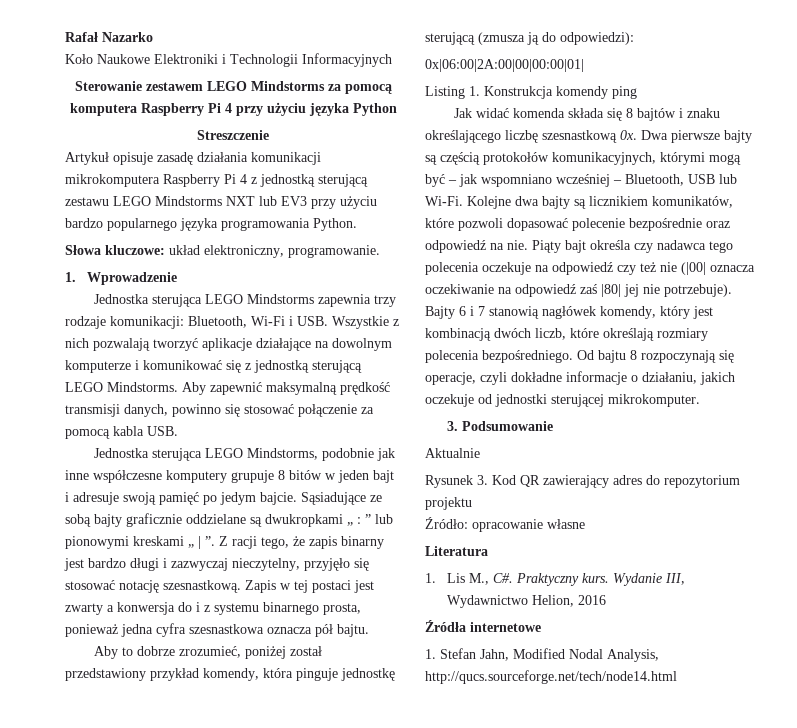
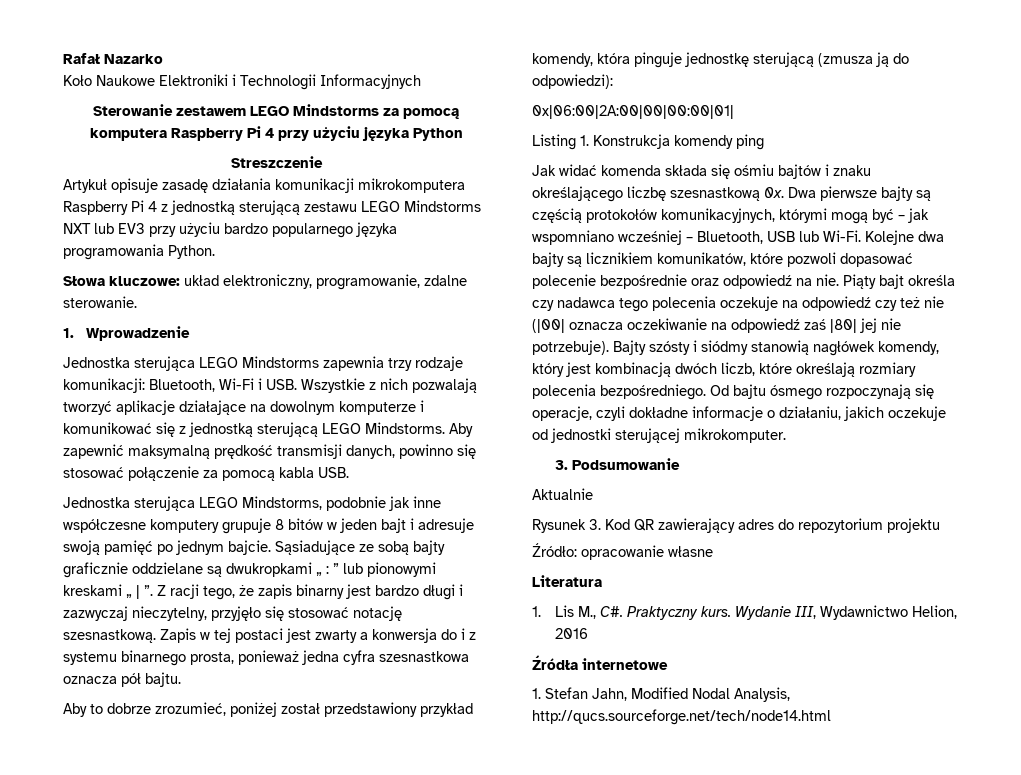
- Słowa kluczowe: układ elektroniczny, programowanie.
+ Słowa kluczowe: układ elektroniczny, programowanie, zdalne sterowanie.
- Jednostka sterująca LEGO Mindstorms, podobnie jak inne współczesne komputery grupuje 8 bitów w jeden bajt i adresuje swoją pamięć po jedym bajcie.
+ Jednostka sterująca LEGO Mindstorms, podobnie jak inne współczesne komputery grupuje 8 bitów w jeden bajt i adresuje swoją pamięć po jednym bajcie.
- Jak widać komenda składa się 8 bajtów i znaku określającego liczbę szesnastkową 0x.
+ Jak widać komenda składa się ośmiu bajtów i znaku określającego liczbę szesnastkową 0x.
- Bajty 6 i 7 stanowią nagłówek komendy, który jest kombinacją dwóch liczb, które określają rozmiary polecenia bezpośredniego.
+ Bajty szósty i siódmy stanowią nagłówek komendy, który jest kombinacją dwóch liczb, które określają rozmiary polecenia bezpośredniego.
- Od bajtu 8 rozpoczynają się operacje, czyli dokładne informacje o działaniu, jakich oczekuje od jednostki sterującej mikrokomputer.
+ Od bajtu ósmego rozpoczynają się operacje, czyli dokładne informacje o działaniu, jakich oczekuje od jednostki sterującej mikrokomputer.

